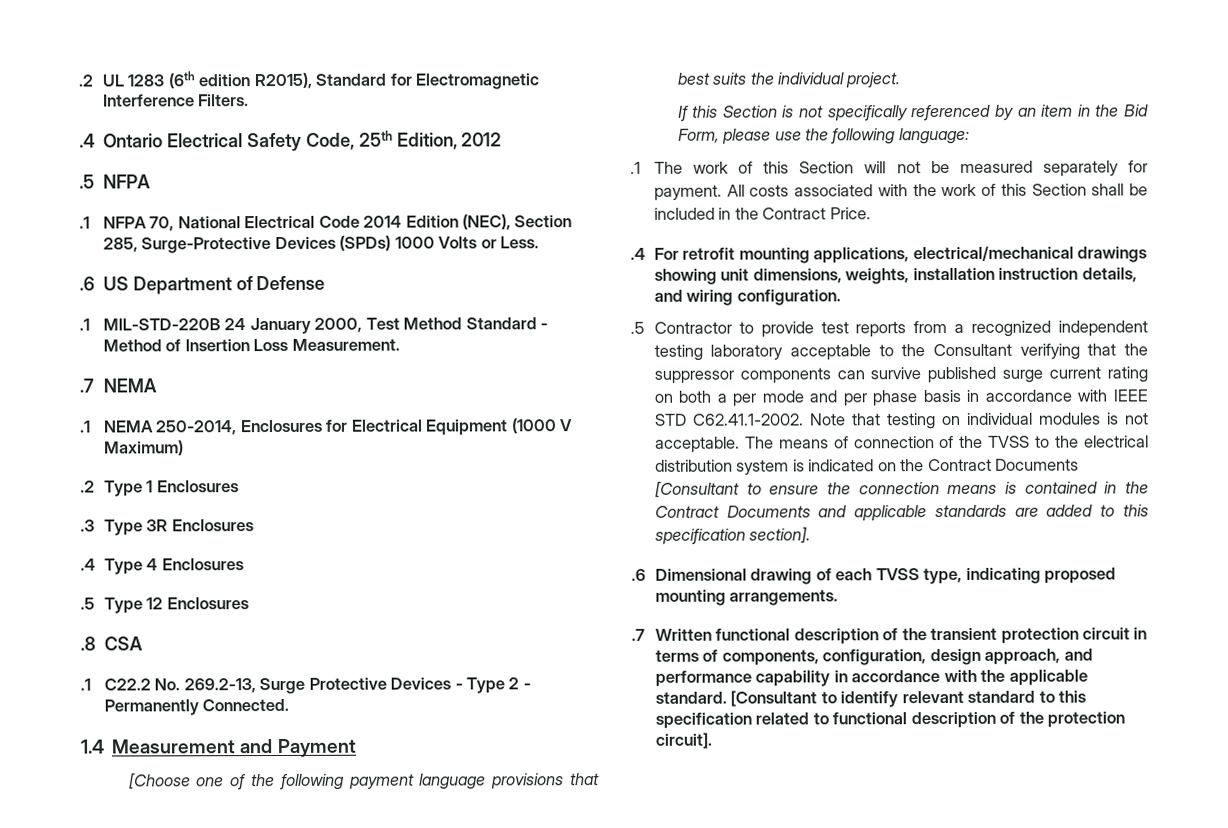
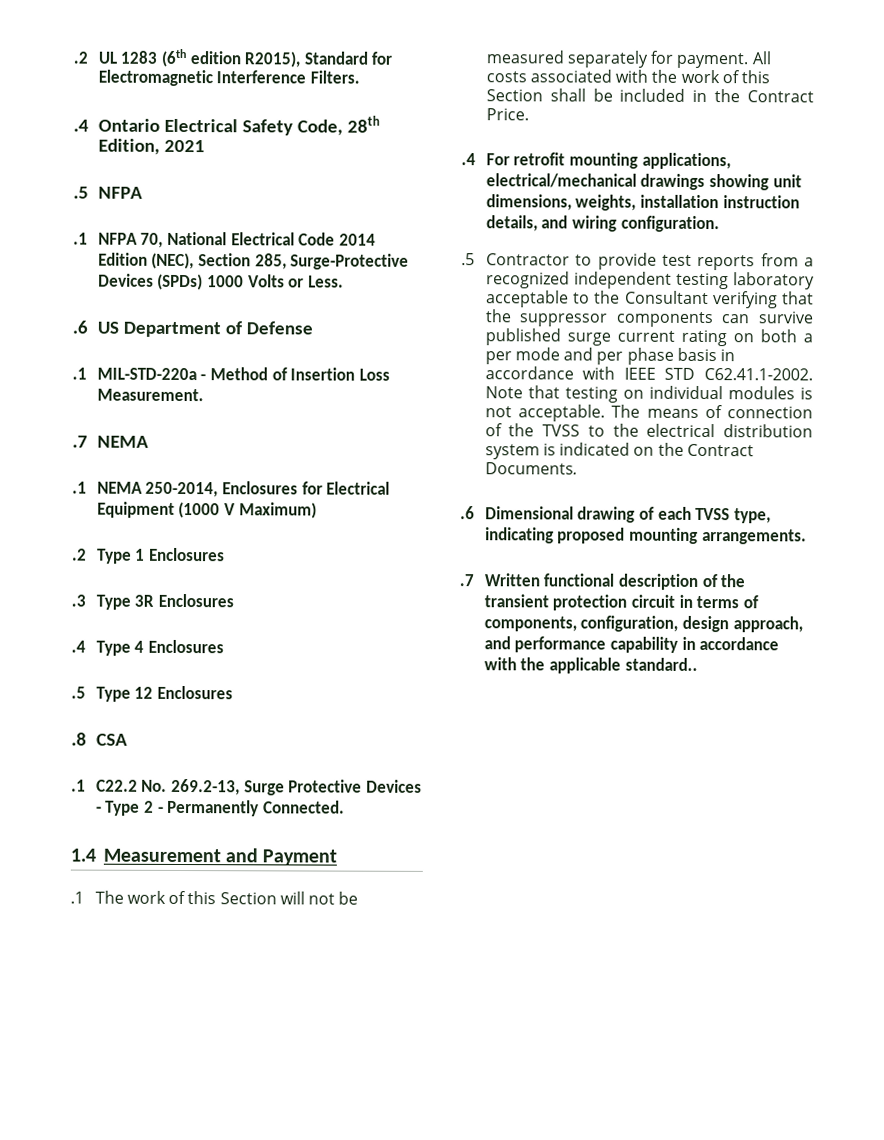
- .4 Ontario Electrical Safety Code, 25th Edition, 2012
+ .4 Ontario Electrical Safety Code, 28th Edition, 2021
- .1 MIL-STD-220B 24 January 2000, Test Method Standard - Method of Insertion Loss Measurement.
+ .1 MIL-STD-220a - Method of Insertion Loss Measurement.
- [Choose one of the following payment language provisions that best suits the individual project.
- If this Section is not specifically referenced by an item in the Bid Form, please use the following language:
- The means of connection of the TVSS to the electrical distribution system is indicated on the Contract Documents [Consultant to ensure the connection means is contained in the Contract Documents and applicable standards are added to this specification section].
+ The means of connection of the TVSS to the electrical distribution system is indicated on the Contract Documents.
- .7 Written functional description of the transient protection circuit in terms of components, configuration, design approach, and performance capability in accordance with the applicable standard. [Consultant to identify relevant standard to this specification related to functional description of the protection circuit].
+ .7 Written functional description of the transient protection circuit in terms of components, configuration, design approach, and performance capability in accordance with the applicable standard..

